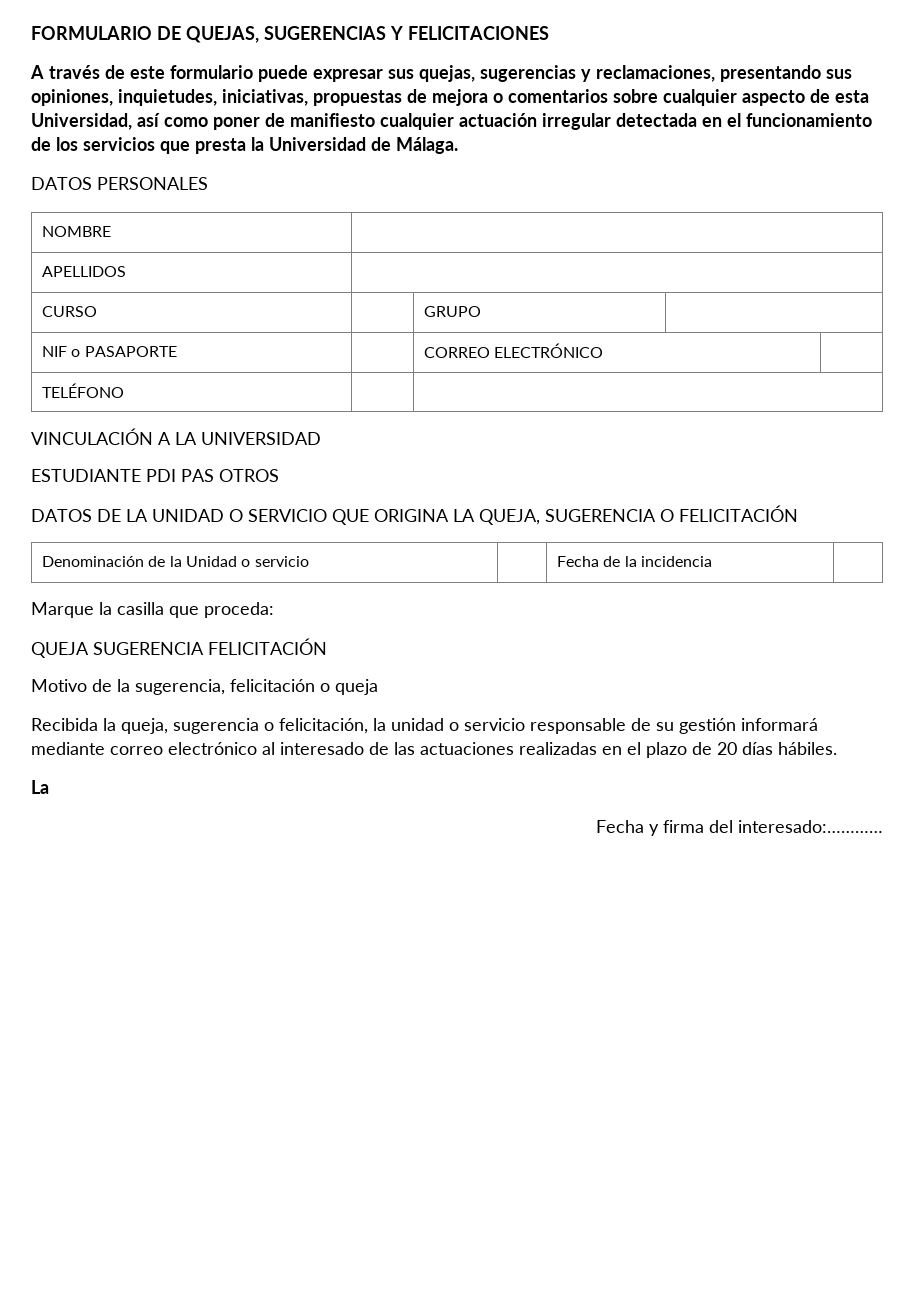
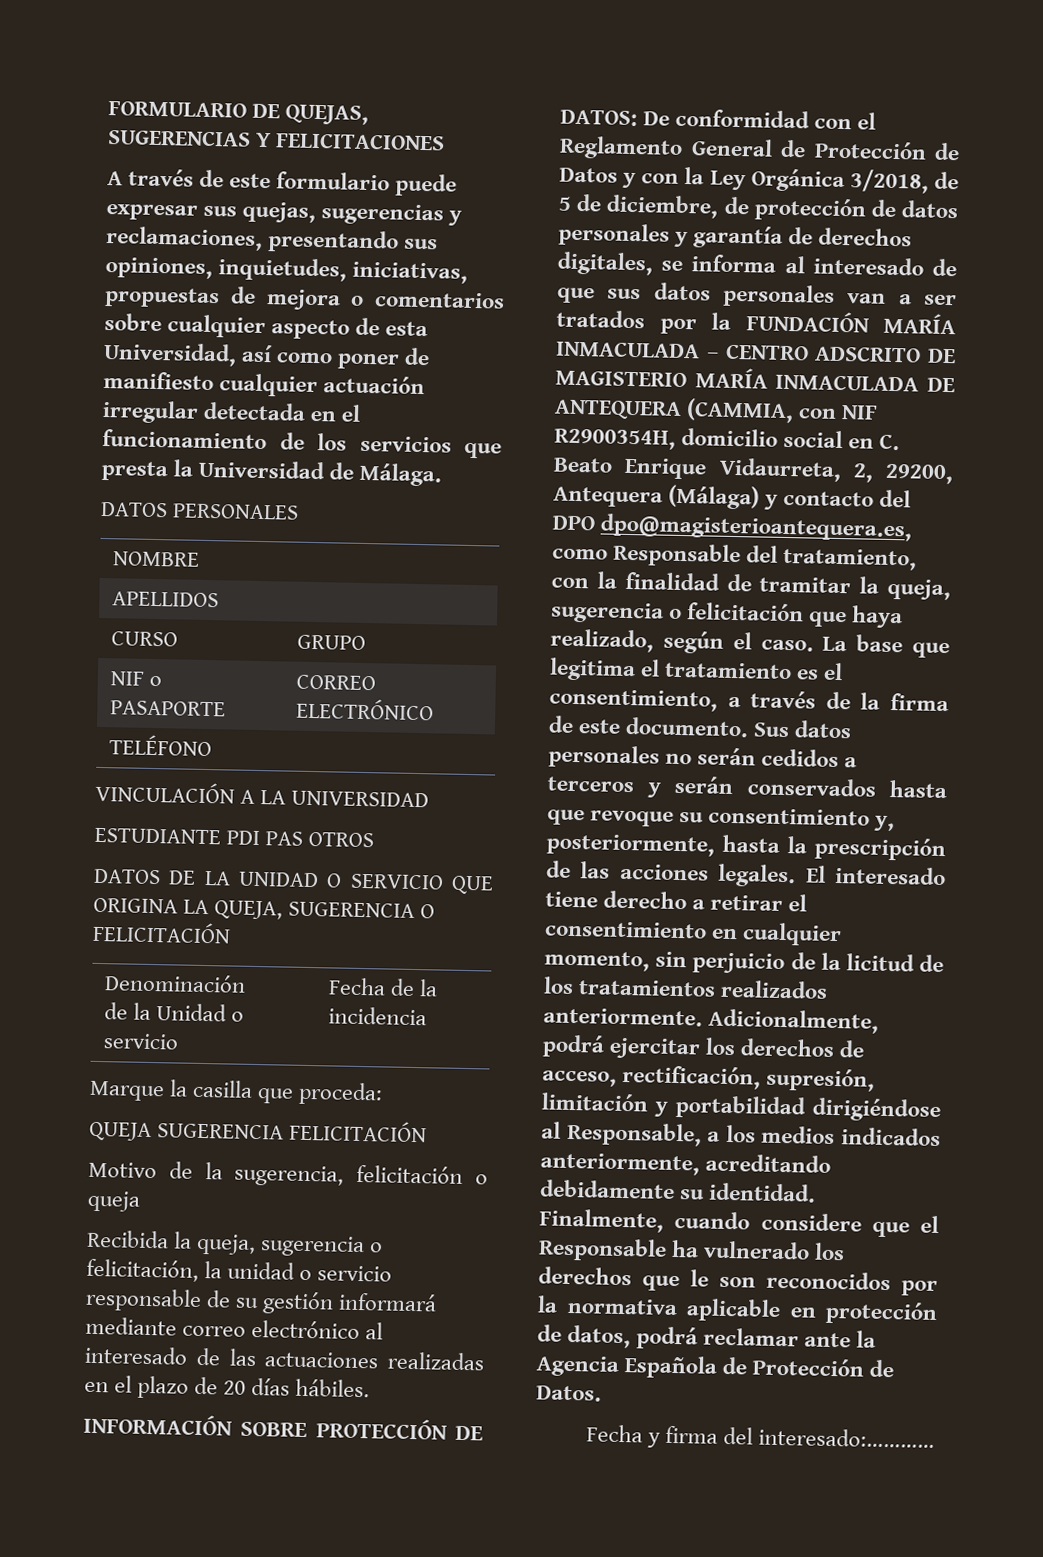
- La
+ INFORMACIÓN SOBRE PROTECCIÓN DE DATOS: De conformidad con el Reglamento General de Protección de Datos y con la Ley Orgánica 3/2018, de 5 de diciembre, de protección de datos personales y garantía de derechos digitales, se informa al interesado de que sus datos personales van a ser tratados por la FUNDACIÓN MARÍA INMACULADA – CENTRO ADSCRITO DE MAGISTERIO MARÍA INMACULADA DE ANTEQUERA (CAMMIA, con NIF R2900354H, domicilio social en C. Beato Enrique Vidaurreta, 2, 29200, Antequera (Málaga) y contacto del DPO dpo@magisterioantequera.es, como Responsable del tratamiento, con la finalidad de tramitar la queja, sugerencia o felicitación que haya realizado, según el caso. La base que legitima el tratamiento es el consentimiento, a través de la firma de este documento. Sus datos personales no serán cedidos a terceros y serán conservados hasta que revoque su consentimiento y, posteriormente, hasta la prescripción de las acciones legales. El interesado tiene derecho a retirar el consentimiento en cualquier momento, sin perjuicio de la licitud de los tratamientos realizados anteriormente. Adicionalmente, podrá ejercitar los derechos de acceso, rectificación, supresión, limitación y portabilidad dirigiéndose al Responsable, a los medios indicados anteriormente, acreditando debidamente su identidad. Finalmente, cuando considere que el Responsable ha vulnerado los derechos que le son reconocidos por la normativa aplicable en protección de datos, podrá reclamar ante la Agencia Española de Protección de Datos.

